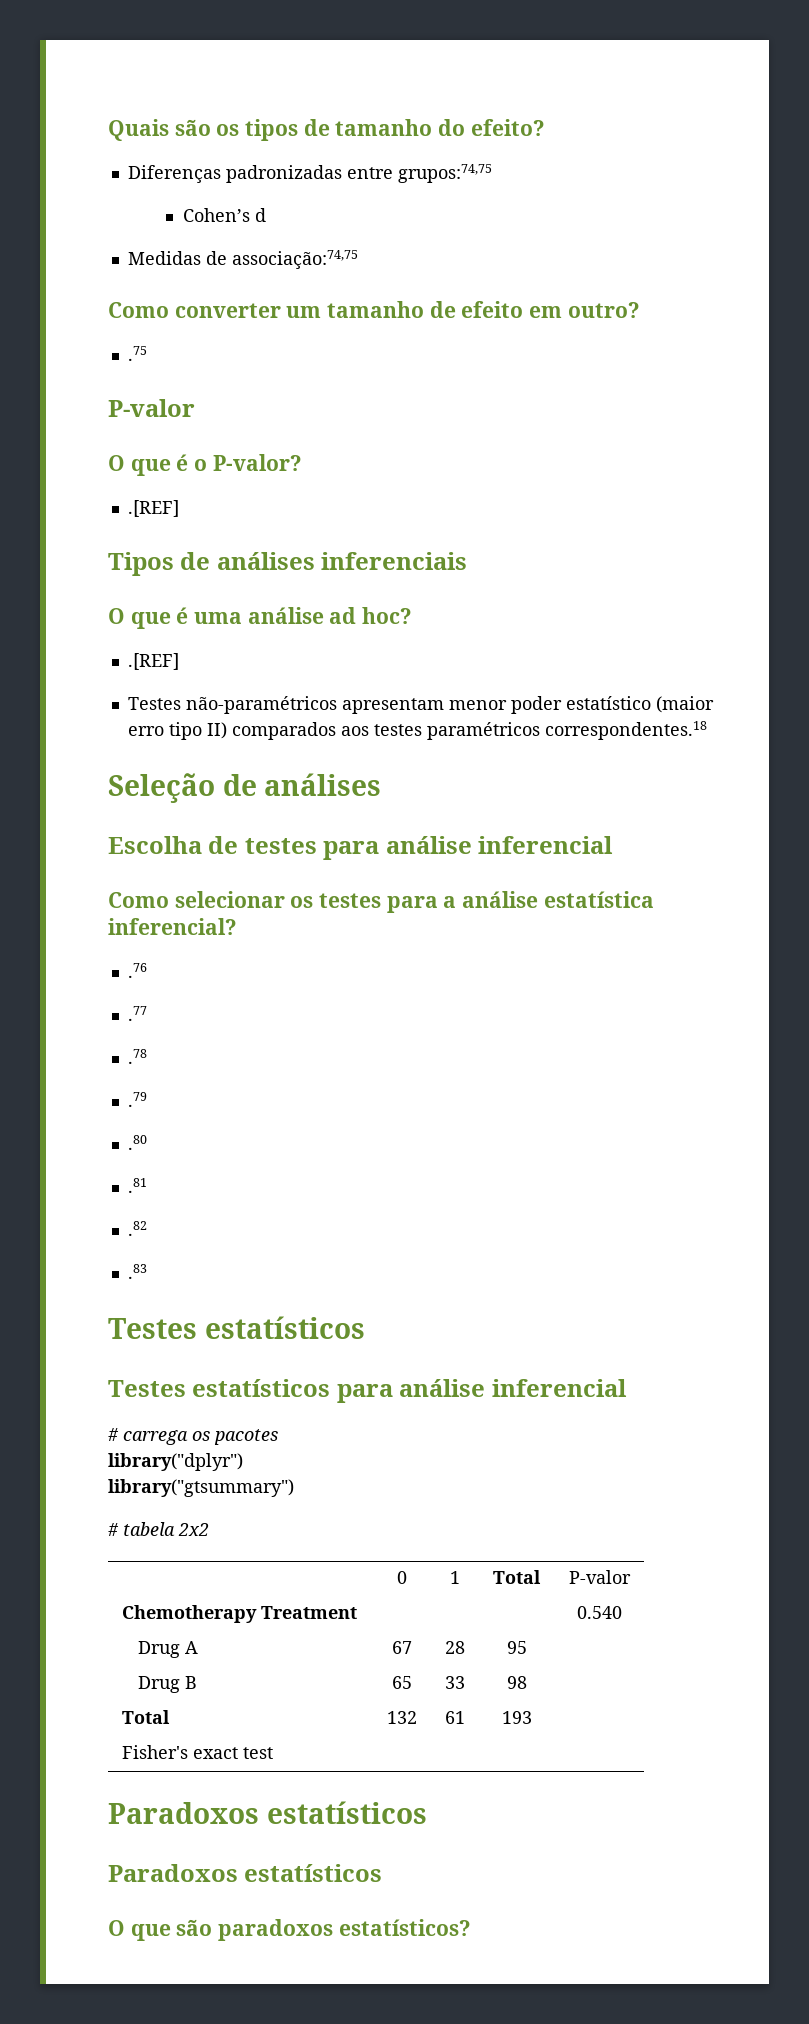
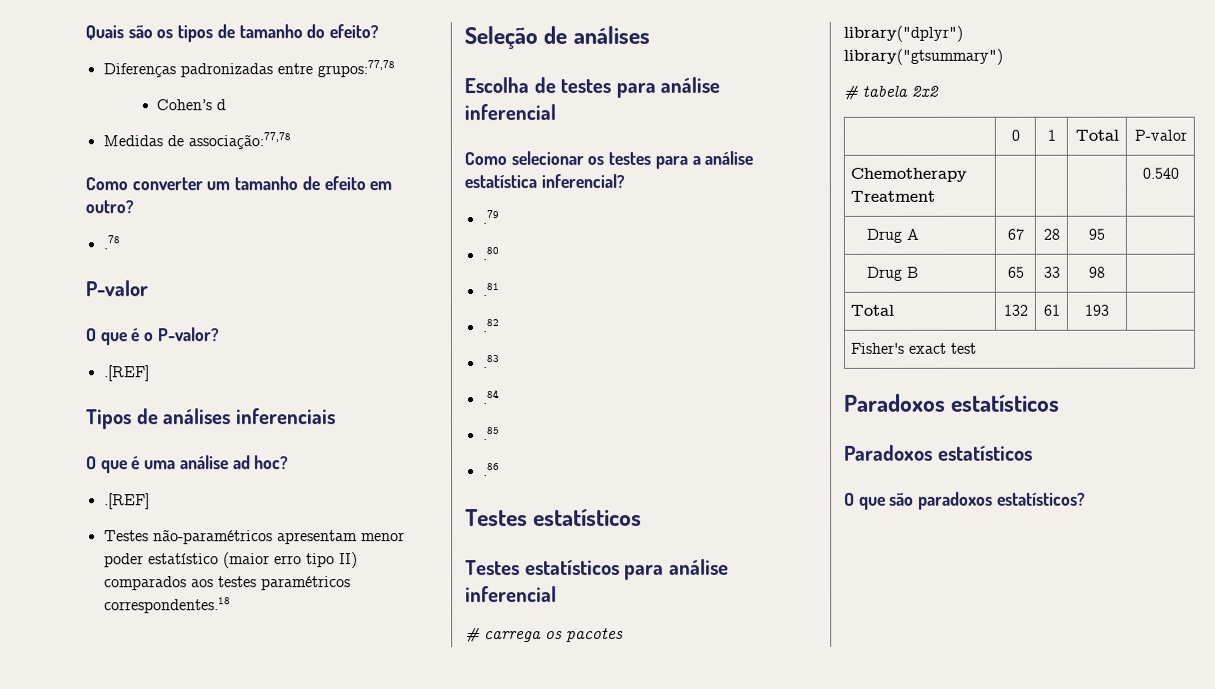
- Diferenças padronizadas entre grupos:74,75
+ Diferenças padronizadas entre grupos:77,78
- Medidas de associação:74,75
+ Medidas de associação:77,78
- .75
+ .78
- .76
- .77
- .78
+ .84
+ .85
+ .86

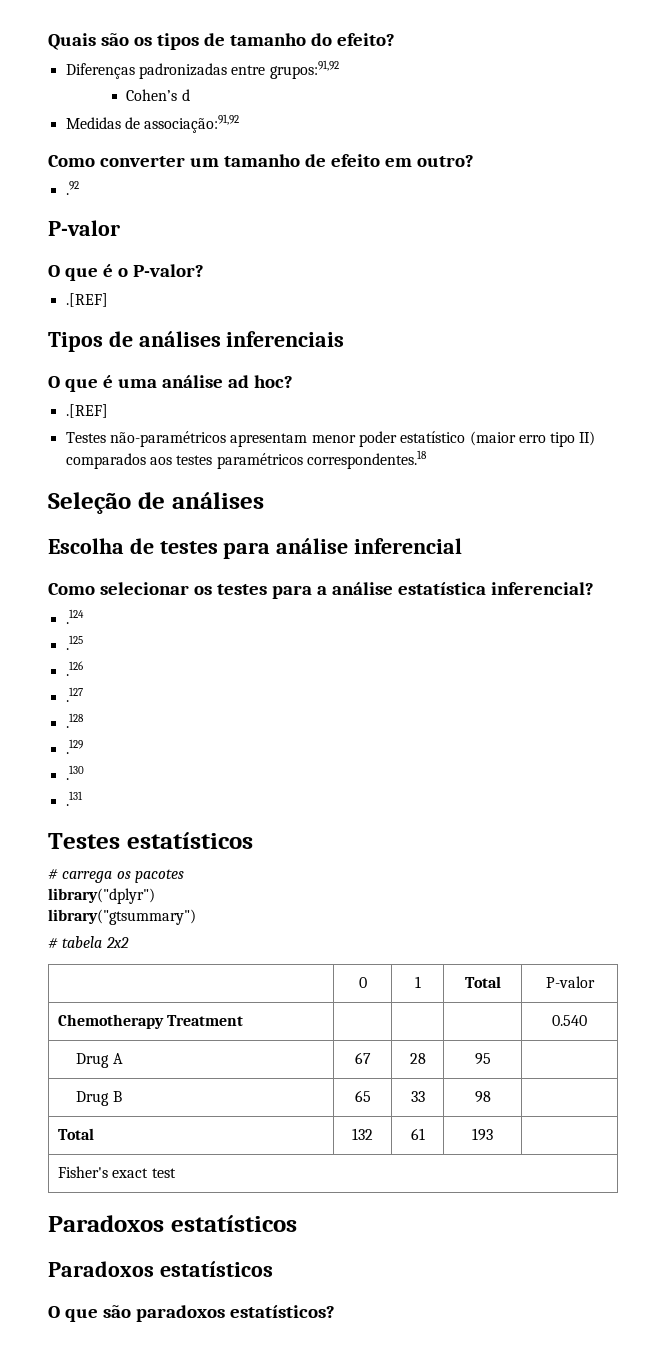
- Diferenças padronizadas entre grupos:77,78
+ Diferenças padronizadas entre grupos:91,92
- Medidas de associação:77,78
+ Medidas de associação:91,92
- .78
+ .92
- .79
- .80
- .81
- .82
- .83
- .84
- .85
- .86
+ .124
+ .125
+ .126
+ .127
+ .128
+ .129
+ .130
+ .131
  Testes estatísticos
- Testes estatísticos para análise inferencial

